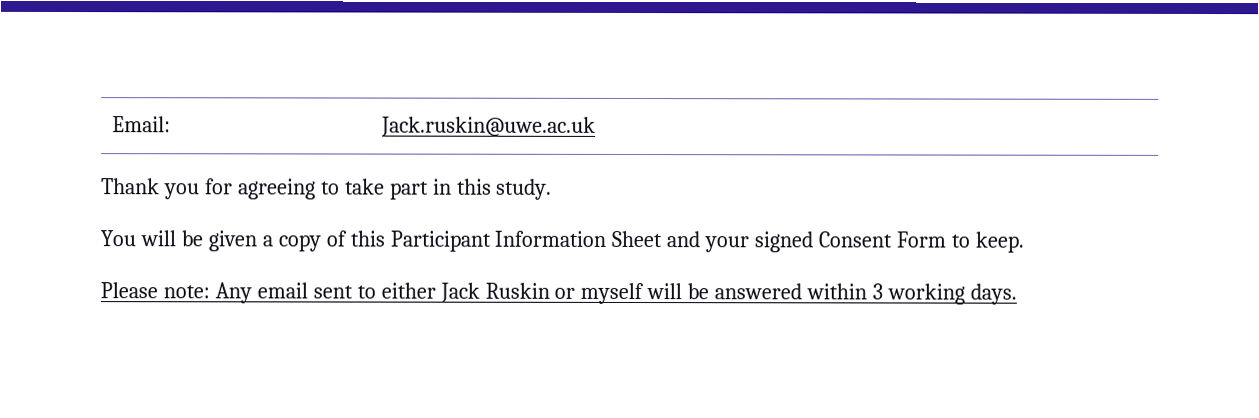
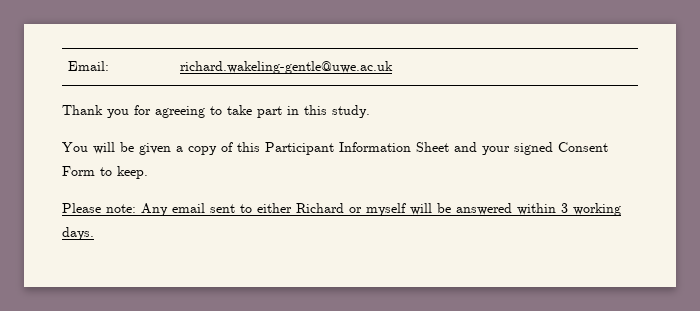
- Email: | Jack.ruskin@uwe.ac.uk
+ Email: | richard.wakeling-gentle@uwe.ac.uk
- Please note: Any email sent to either Jack Ruskin or myself will be answered within 3 working days.
+ Please note: Any email sent to either Richard or myself will be answered within 3 working days.

